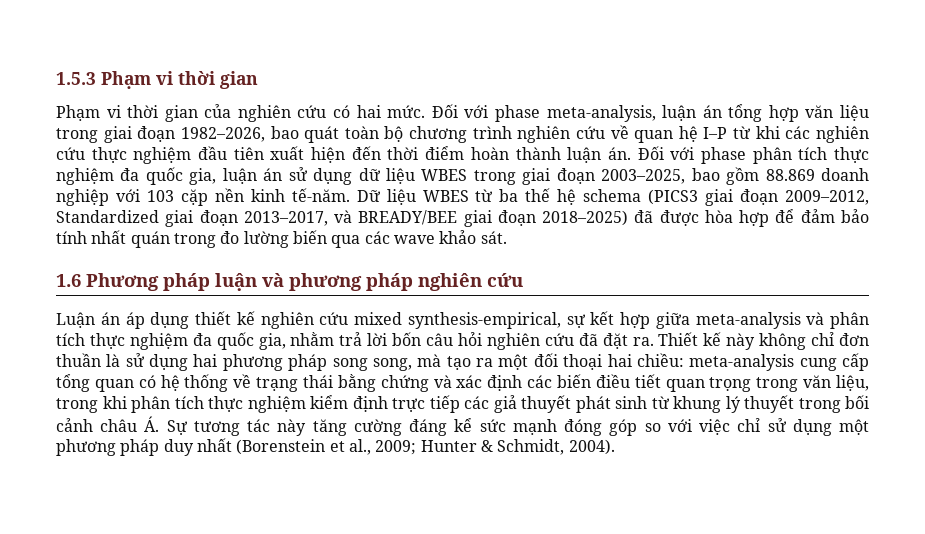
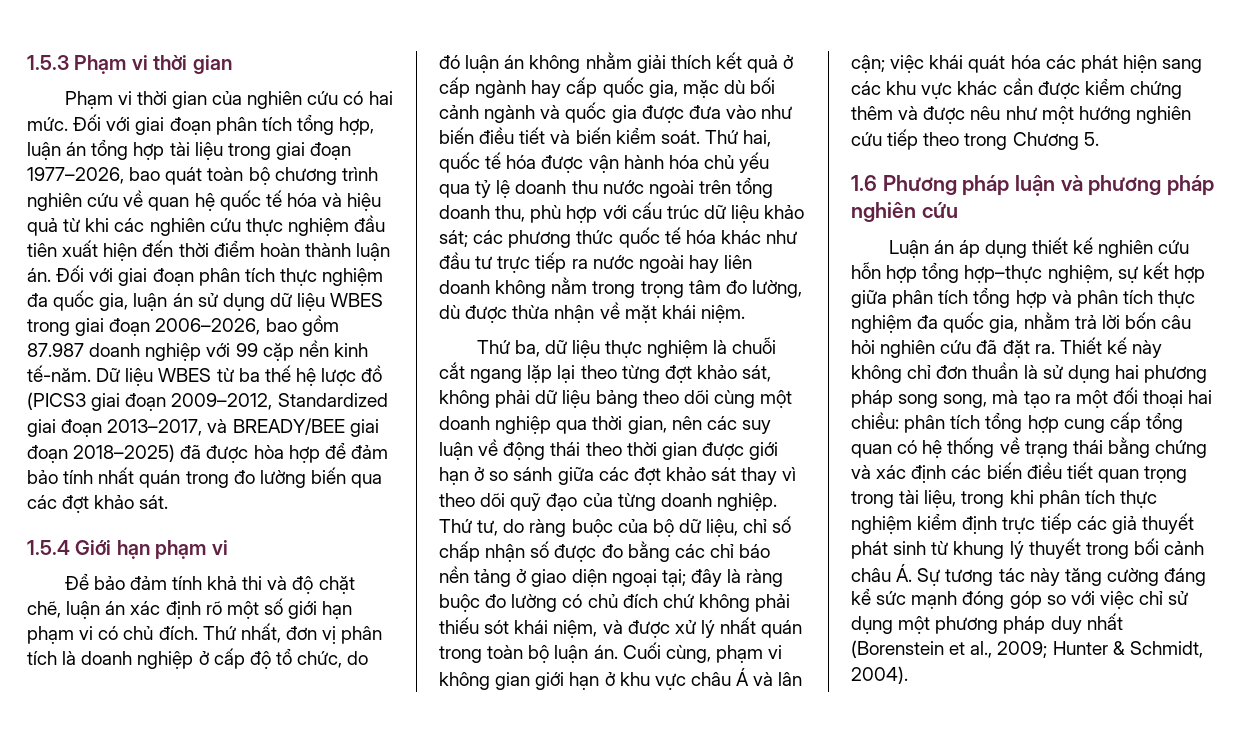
- Đối với phase meta-analysis, luận án tổng hợp văn liệu trong giai đoạn 1982–2026, bao quát toàn bộ chương trình nghiên cứu về quan hệ I–P từ khi các nghiên cứu thực nghiệm đầu tiên xuất hiện đến thời điểm hoàn thành luận án.
+ Đối với giai đoạn phân tích tổng hợp, luận án tổng hợp tài liệu trong giai đoạn 1977–2026, bao quát toàn bộ chương trình nghiên cứu về quan hệ quốc tế hóa và hiệu quả từ khi các nghiên cứu thực nghiệm đầu tiên xuất hiện đến thời điểm hoàn thành luận án.
- Đối với phase phân tích thực nghiệm đa quốc gia, luận án sử dụng dữ liệu WBES trong giai đoạn 2003–2025, bao gồm 88.869 doanh nghiệp với 103 cặp nền kinh tế-năm.
+ Đối với giai đoạn phân tích thực nghiệm đa quốc gia, luận án sử dụng dữ liệu WBES trong giai đoạn 2006–2026, bao gồm 87.987 doanh nghiệp với 99 cặp nền kinh tế-năm.
- Dữ liệu WBES từ ba thế hệ schema (PICS3 giai đoạn 2009–2012, Standardized giai đoạn 2013–2017, và BREADY/BEE giai đoạn 2018–2025) đã được hòa hợp để đảm bảo tính nhất quán trong đo lường biến qua các wave khảo sát.
+ Dữ liệu WBES từ ba thế hệ lược đồ (PICS3 giai đoạn 2009–2012, Standardized giai đoạn 2013–2017, và BREADY/BEE giai đoạn 2018–2025) đã được hòa hợp để đảm bảo tính nhất quán trong đo lường biến qua các đợt khảo sát.
+ 1.5.4 Giới hạn phạm vi
+ Để bảo đảm tính khả thi và độ chặt chẽ, luận án xác định rõ một số giới hạn phạm vi có chủ đích. Thứ nhất, đơn vị phân tích là doanh nghiệp ở cấp độ tổ chức, do đó luận án không nhằm giải thích kết quả ở cấp ngành hay cấp quốc gia, mặc dù bối cảnh ngành và quốc gia được đưa vào như biến điều tiết và biến kiểm soát. Thứ hai, quốc tế hóa được vận hành hóa chủ yếu qua tỷ lệ doanh thu nước ngoài trên tổng doanh thu, phù hợp với cấu trúc dữ liệu khảo sát; các phương thức quốc tế hóa khác như đầu tư trực tiếp ra nước ngoài hay liên doanh không nằm trong trọng tâm đo lường, dù được thừa nhận về mặt khái niệm.
+ Thứ ba, dữ liệu thực nghiệm là chuỗi cắt ngang lặp lại theo từng đợt khảo sát, không phải dữ liệu bảng theo dõi cùng một doanh nghiệp qua thời gian, nên các suy luận về động thái theo thời gian được giới hạn ở so sánh giữa các đợt khảo sát thay vì theo dõi quỹ đạo của từng doanh nghiệp. Thứ tư, do ràng buộc của bộ dữ liệu, chỉ số chấp nhận số được đo bằng các chỉ báo nền tảng ở giao diện ngoại tại; đây là ràng buộc đo lường có chủ đích chứ không phải thiếu sót khái niệm, và được xử lý nhất quán trong toàn bộ luận án. Cuối cùng, phạm vi không gian giới hạn ở khu vực châu Á và lân cận; việc khái quát hóa các phát hiện sang các khu vực khác cần được kiểm chứng thêm và được nêu như một hướng nghiên cứu tiếp theo trong Chương 5.
- Luận án áp dụng thiết kế nghiên cứu mixed synthesis-empirical, sự kết hợp giữa meta-analysis và phân tích thực nghiệm đa quốc gia, nhằm trả lời bốn câu hỏi nghiên cứu đã đặt ra.
+ Luận án áp dụng thiết kế nghiên cứu hỗn hợp tổng hợp–thực nghiệm, sự kết hợp giữa phân tích tổng hợp và phân tích thực nghiệm đa quốc gia, nhằm trả lời bốn câu hỏi nghiên cứu đã đặt ra.
- meta-analysis cung cấp tổng quan có hệ thống về trạng thái bằng chứng và xác định các biến điều tiết quan trọng trong văn liệu, trong khi phân tích thực nghiệm kiểm định trực tiếp các giả thuyết phát sinh từ khung lý thuyết trong bối cảnh châu Á. Sự tương tác này tăng cường đáng kể sức mạnh đóng góp so với việc chỉ sử dụng một phương pháp duy nhất (Borenstein et al., 2009;
+ phân tích tổng hợp cung cấp tổng quan có hệ thống về trạng thái bằng chứng và xác định các biến điều tiết quan trọng trong tài liệu, trong khi phân tích thực nghiệm kiểm định trực tiếp các giả thuyết phát sinh từ khung lý thuyết trong bối cảnh châu Á. Sự tương tác này tăng cường đáng kể sức mạnh đóng góp so với việc chỉ sử dụng một phương pháp duy nhất (Borenstein et al., 2009;

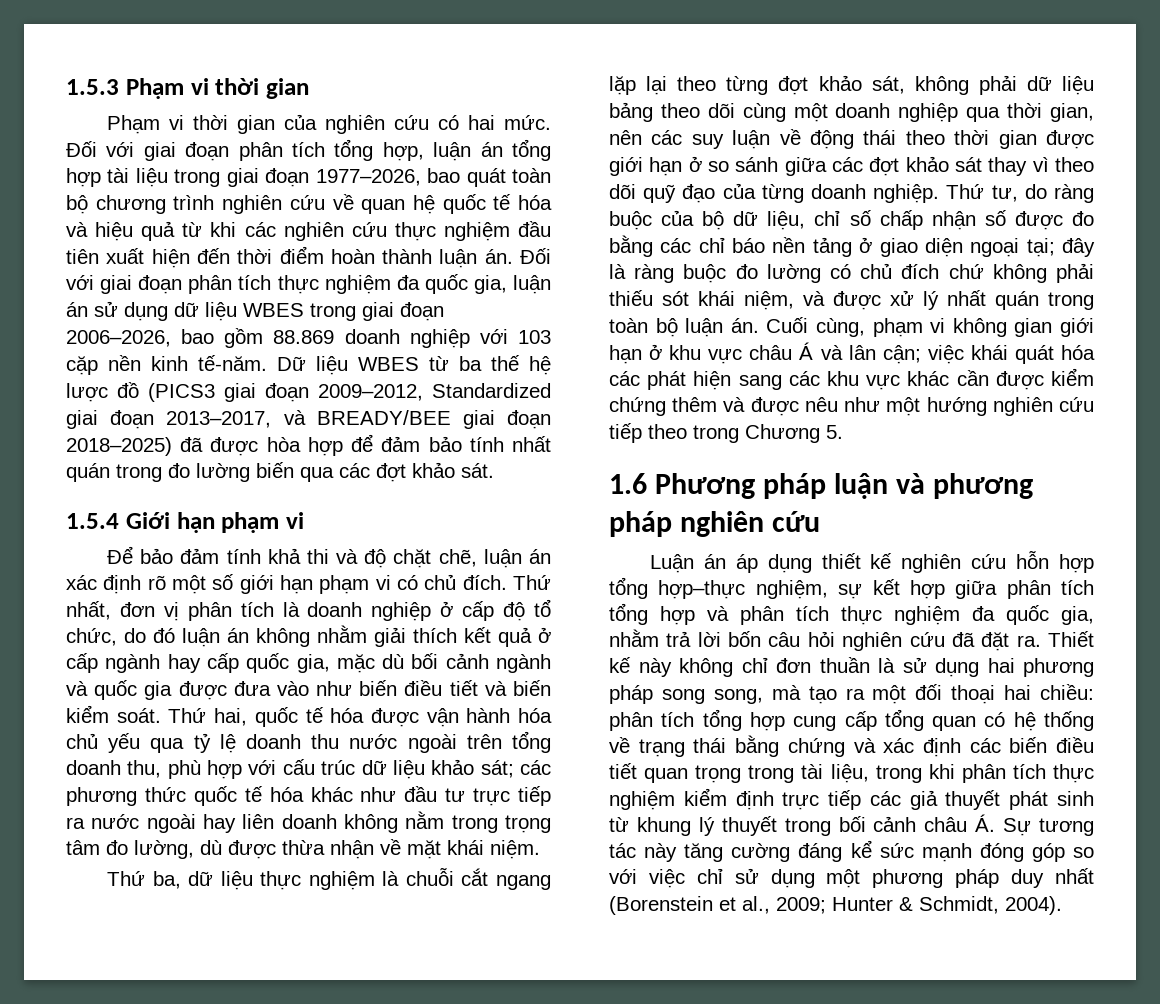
- Đối với giai đoạn phân tích thực nghiệm đa quốc gia, luận án sử dụng dữ liệu WBES trong giai đoạn 2006–2026, bao gồm 87.987 doanh nghiệp với 99 cặp nền kinh tế-năm.
+ Đối với giai đoạn phân tích thực nghiệm đa quốc gia, luận án sử dụng dữ liệu WBES trong giai đoạn 2006–2026, bao gồm 88.869 doanh nghiệp với 103 cặp nền kinh tế-năm.

